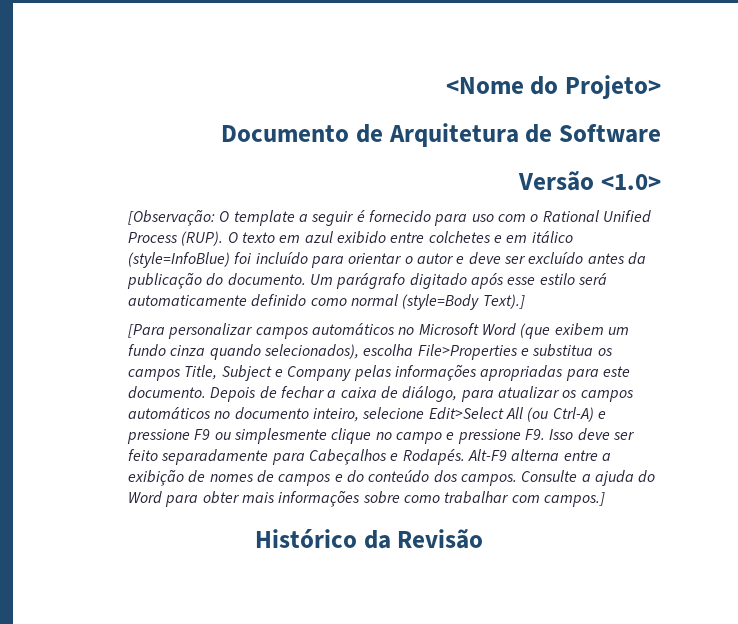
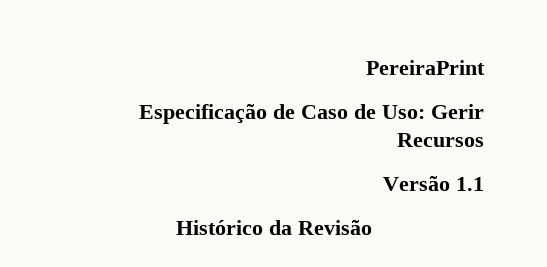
- <Nome do Projeto>
- Documento de Arquitetura de Software
- Versão <1.0>
- [Observação: O template a seguir é fornecido para uso com o Rational Unified Process (RUP). O texto em azul exibido entre colchetes e em itálico (style=InfoBlue) foi incluído para orientar o autor e deve ser excluído antes da publicação do documento. Um parágrafo digitado após esse estilo será automaticamente definido como normal (style=Body Text).]
- [Para personalizar campos automáticos no Microsoft Word (que exibem um fundo cinza quando selecionados), escolha File>Properties e substitua os campos Title, Subject e Company pelas informações apropriadas para este documento. Depois de fechar a caixa de diálogo, para atualizar os campos automáticos no documento inteiro, selecione Edit>Select All (ou Ctrl-A) e pressione F9 ou simplesmente clique no campo e pressione F9. Isso deve ser feito separadamente para Cabeçalhos e Rodapés. Alt-F9 alterna entre a exibição de nomes de campos e do conteúdo dos campos. Consulte a ajuda do Word para obter mais informações sobre como trabalhar com campos.]
+ PereiraPrint
+ Especificação de Caso de Uso: Gerir Recursos
+ Versão 1.1

